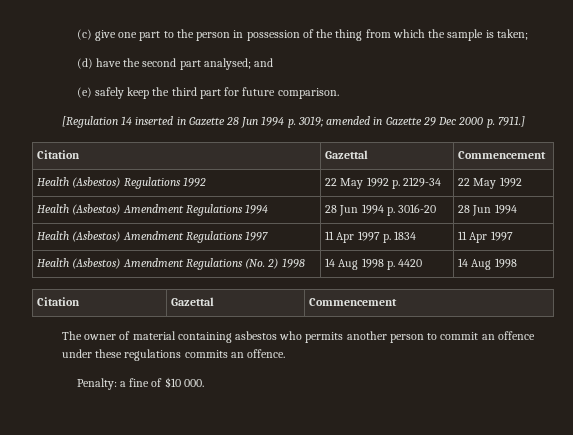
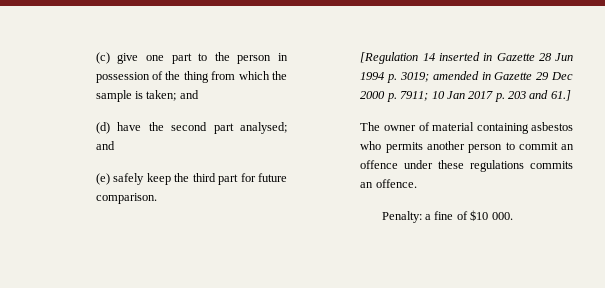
- (c) give one part to the person in possession of the thing from which the sample is taken;
+ (c) give one part to the person in possession of the thing from which the sample is taken; and
- [Regulation 14 inserted in Gazette 28 Jun 1994 p. 3019; amended in Gazette 29 Dec 2000 p. 7911.]
- Citation | Gazettal | Commencement
- Health (Asbestos) Regulations 1992 | 22 May 1992 p. 2129-34 | 22 May 1992
- Health (Asbestos) Amendment Regulations 1994 | 28 Jun 1994 p. 3016-20 | 28 Jun 1994
- Health (Asbestos) Amendment Regulations 1997 | 11 Apr 1997 p. 1834 | 11 Apr 1997
- Health (Asbestos) Amendment Regulations (No. 2) 1998 | 14 Aug 1998 p. 4420 | 14 Aug 1998
- Citation | Gazettal | Commencement
+ [Regulation 14 inserted in Gazette 28 Jun 1994 p. 3019; amended in Gazette 29 Dec 2000 p. 7911; 10 Jan 2017 p. 203 and 61.]

